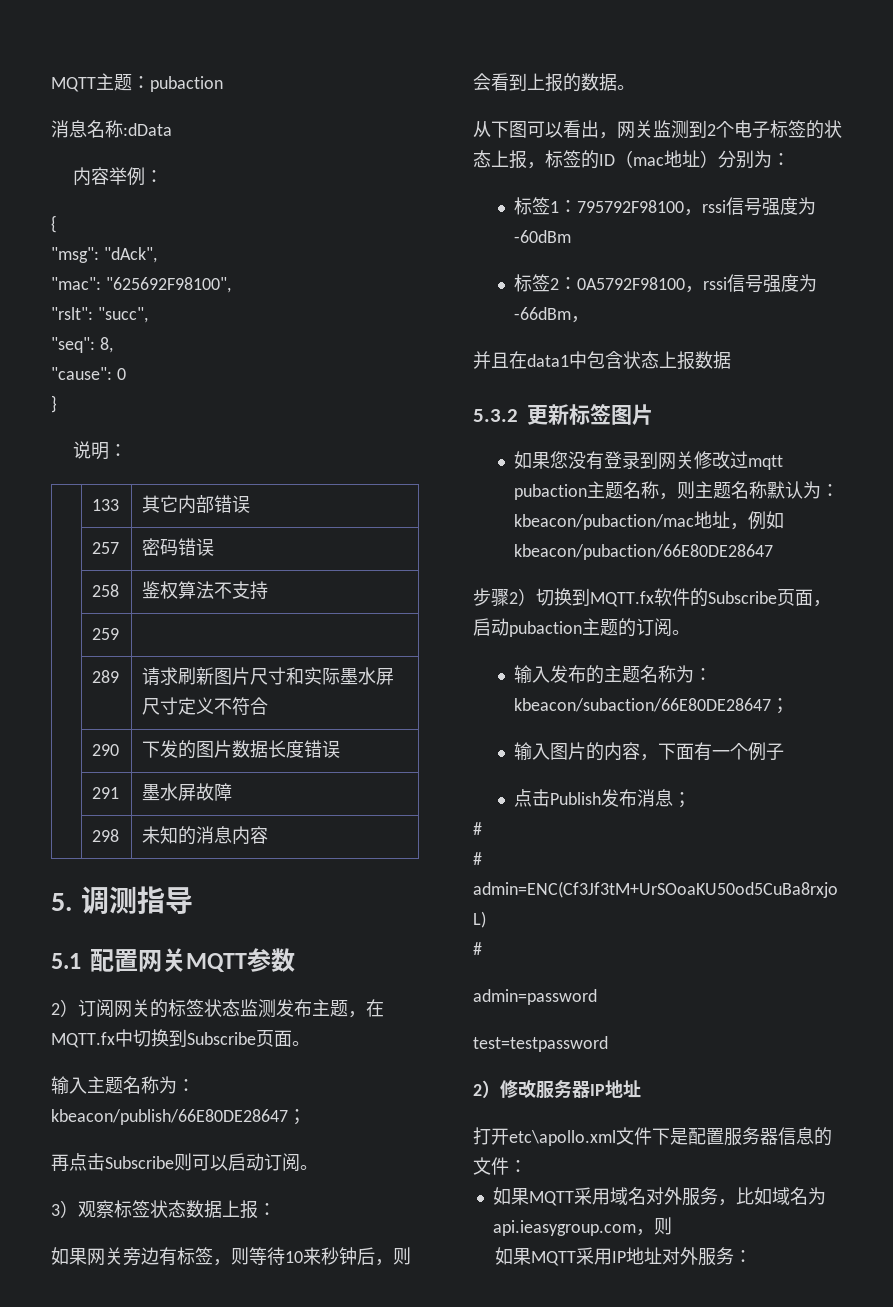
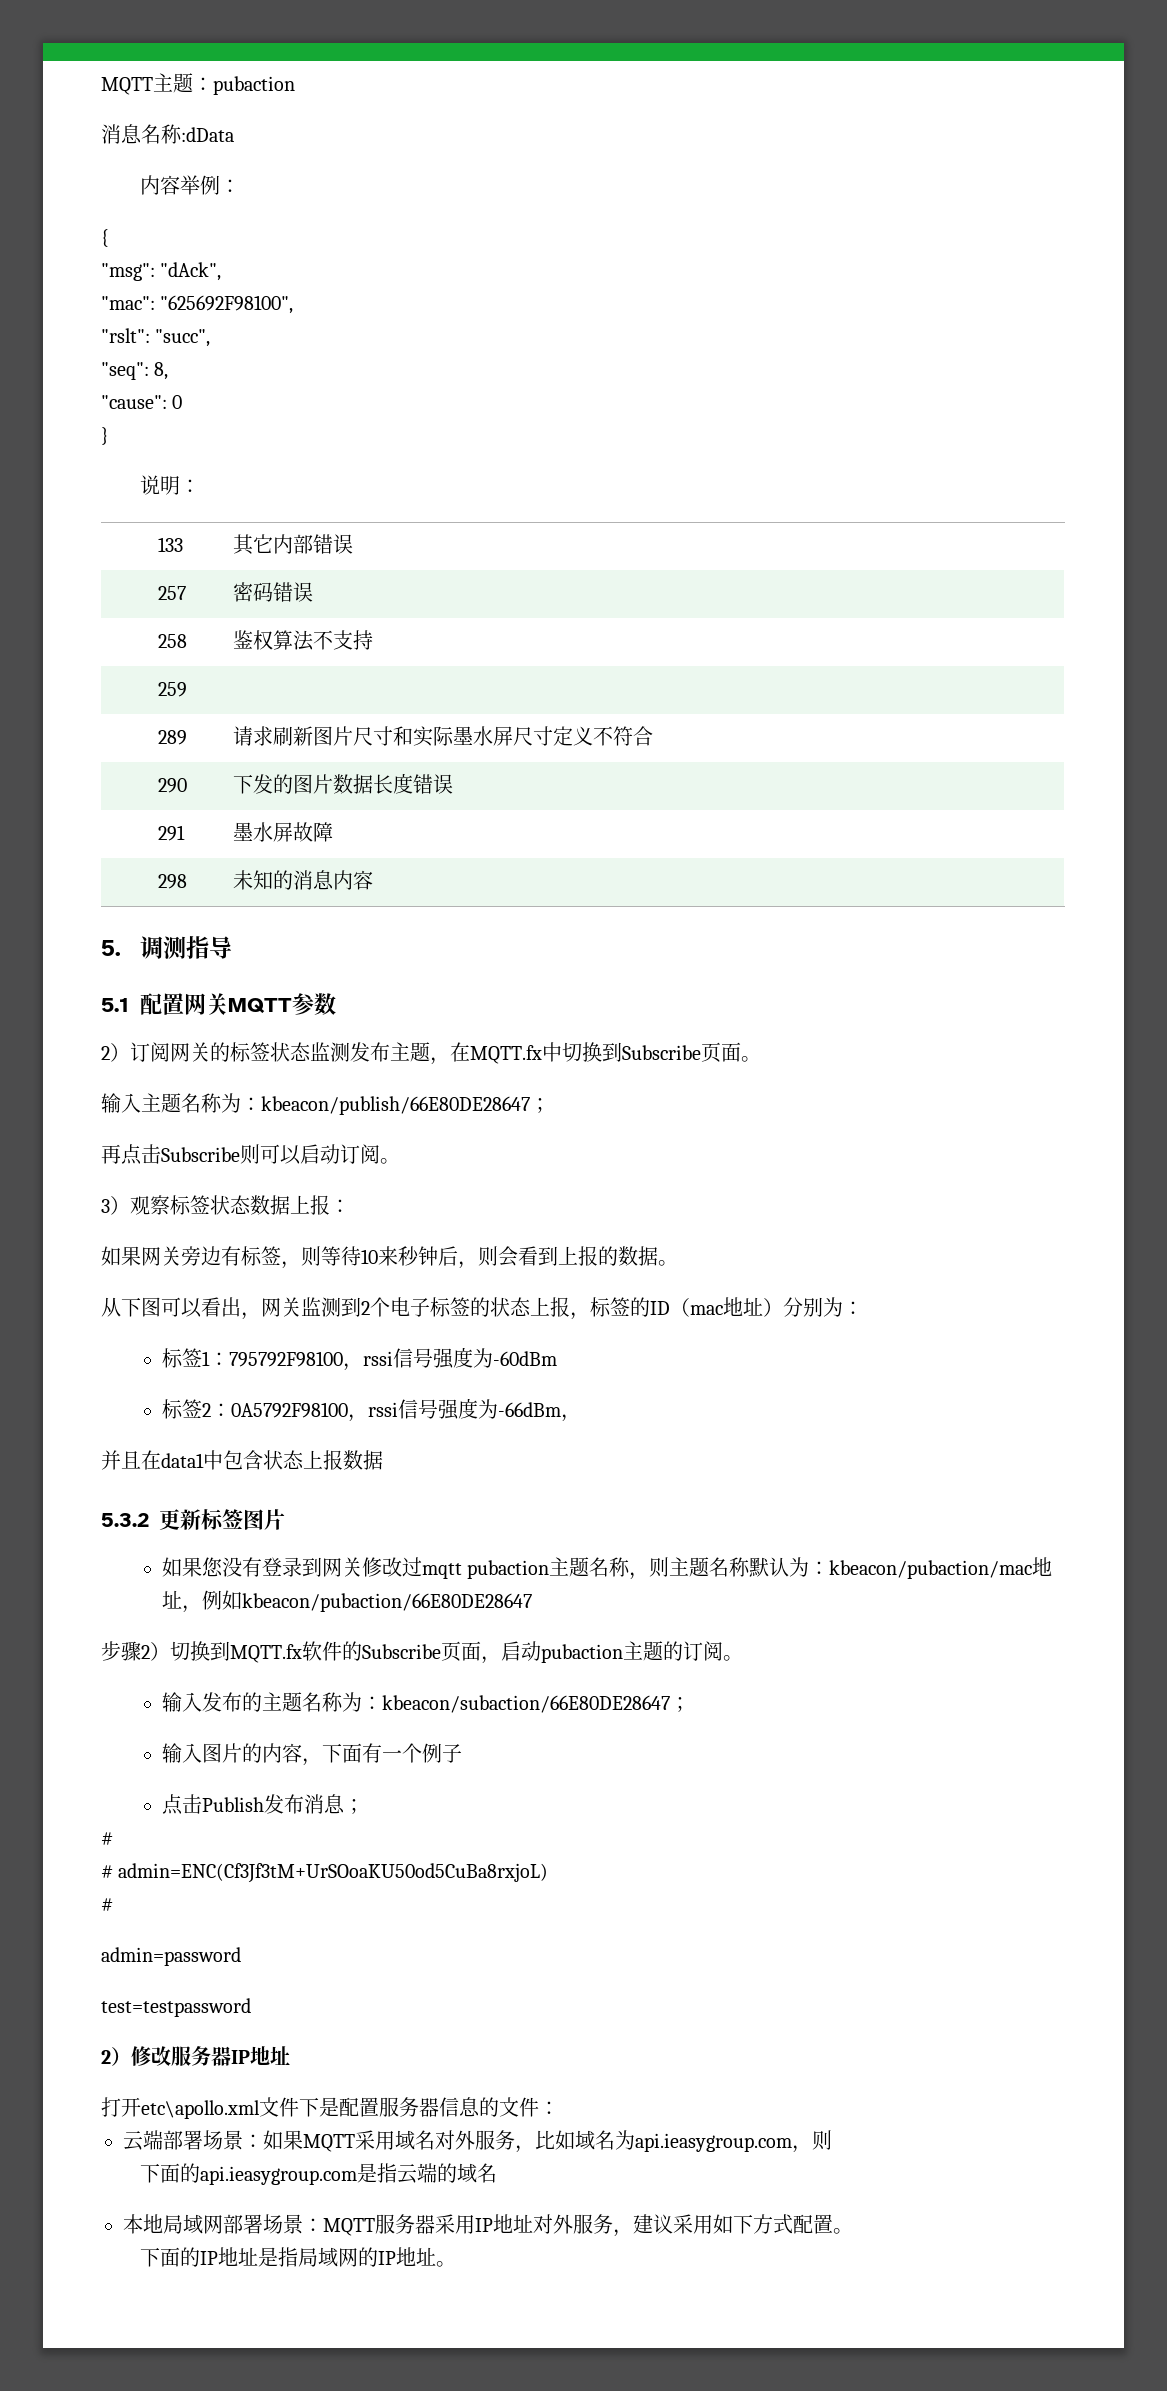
- 如果MQTT采用域名对外服务，比如域名为api.ieasygroup.com，则
+ 云端部署场景：如果MQTT采用域名对外服务，比如域名为api.ieasygroup.com，则
- 如果MQTT采用IP地址对外服务：
+ 下面的api.ieasygroup.com是指云端的域名
+ 本地局域网部署场景：MQTT服务器采用IP地址对外服务，建议采用如下方式配置。
+ 下面的IP地址是指局域网的IP地址。

